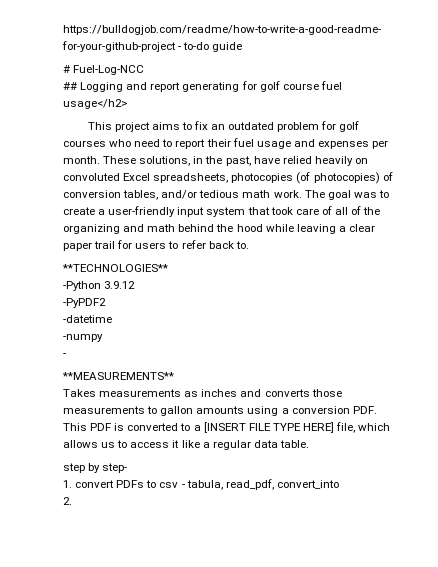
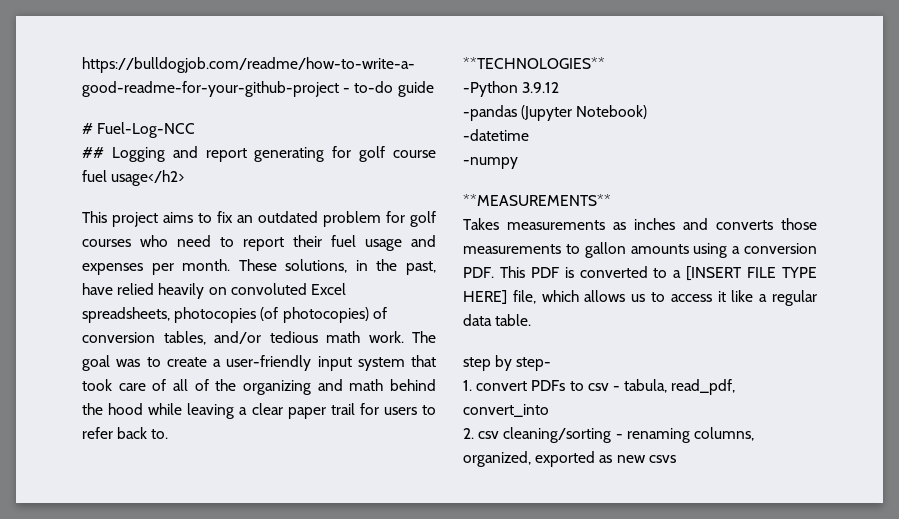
- -PyPDF2
+ -pandas (Jupyter Notebook)
  -numpy
- -
- 2.
+ 2. csv cleaning/sorting - renaming columns, organized, exported as new csvs

